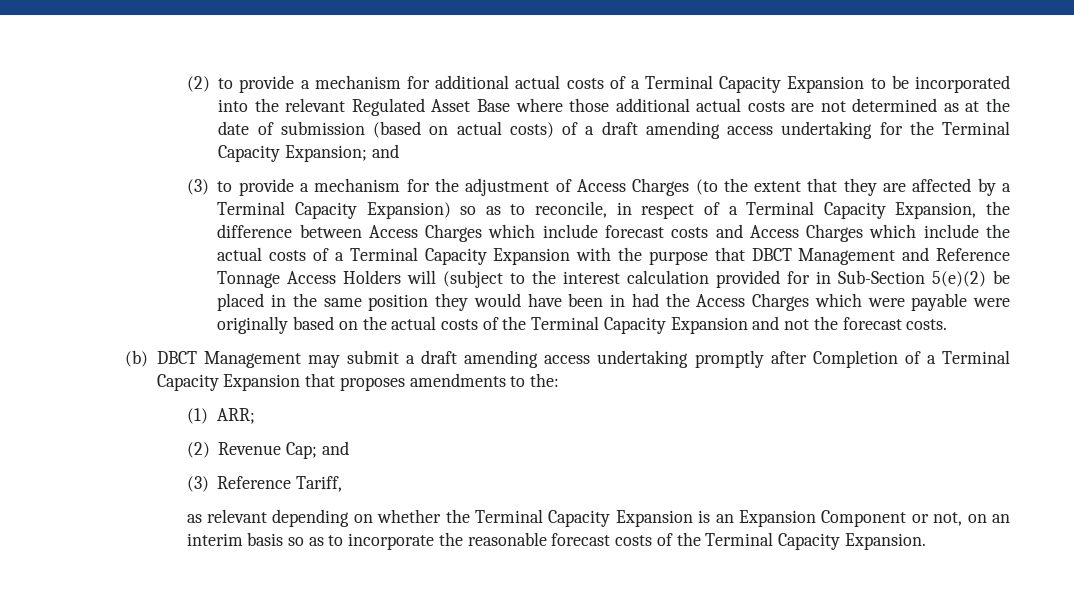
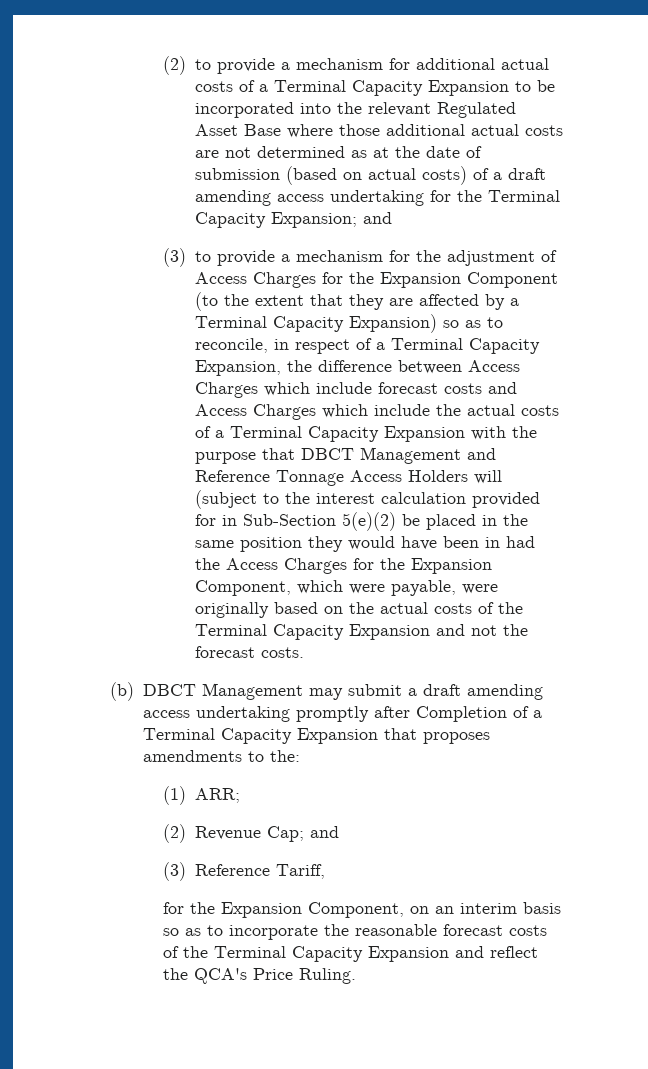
- (3) to provide a mechanism for the adjustment of Access Charges (to the extent that they are affected by a Terminal Capacity Expansion) so as to reconcile, in respect of a Terminal Capacity Expansion, the difference between Access Charges which include forecast costs and Access Charges which include the actual costs of a Terminal Capacity Expansion with the purpose that DBCT Management and Reference Tonnage Access Holders will (subject to the interest calculation provided for in Sub-Section 5(e)(2) be placed in the same position they would have been in had the Access Charges which were payable were originally based on the actual costs of the Terminal Capacity Expansion and not the forecast costs.
+ (3) to provide a mechanism for the adjustment of Access Charges for the Expansion Component (to the extent that they are affected by a Terminal Capacity Expansion) so as to reconcile, in respect of a Terminal Capacity Expansion, the difference between Access Charges which include forecast costs and Access Charges which include the actual costs of a Terminal Capacity Expansion with the purpose that DBCT Management and Reference Tonnage Access Holders will (subject to the interest calculation provided for in Sub-Section 5(e)(2) be placed in the same position they would have been in had the Access Charges for the Expansion Component, which were payable, were originally based on the actual costs of the Terminal Capacity Expansion and not the forecast costs.
- as relevant depending on whether the Terminal Capacity Expansion is an Expansion Component or not, on an interim basis so as to incorporate the reasonable forecast costs of the Terminal Capacity Expansion.
+ for the Expansion Component, on an interim basis so as to incorporate the reasonable forecast costs of the Terminal Capacity Expansion and reflect the QCA's Price Ruling.

